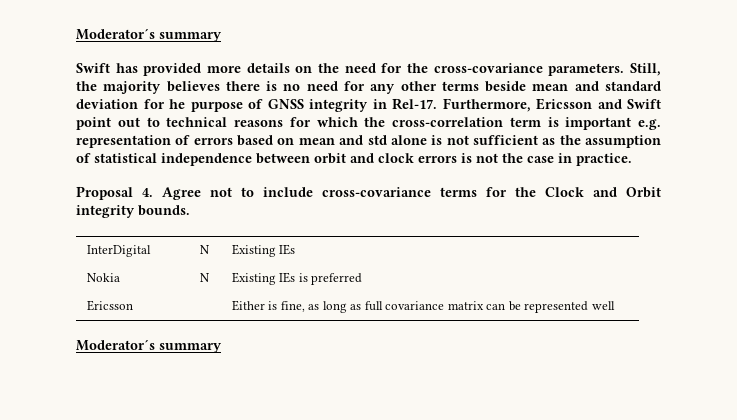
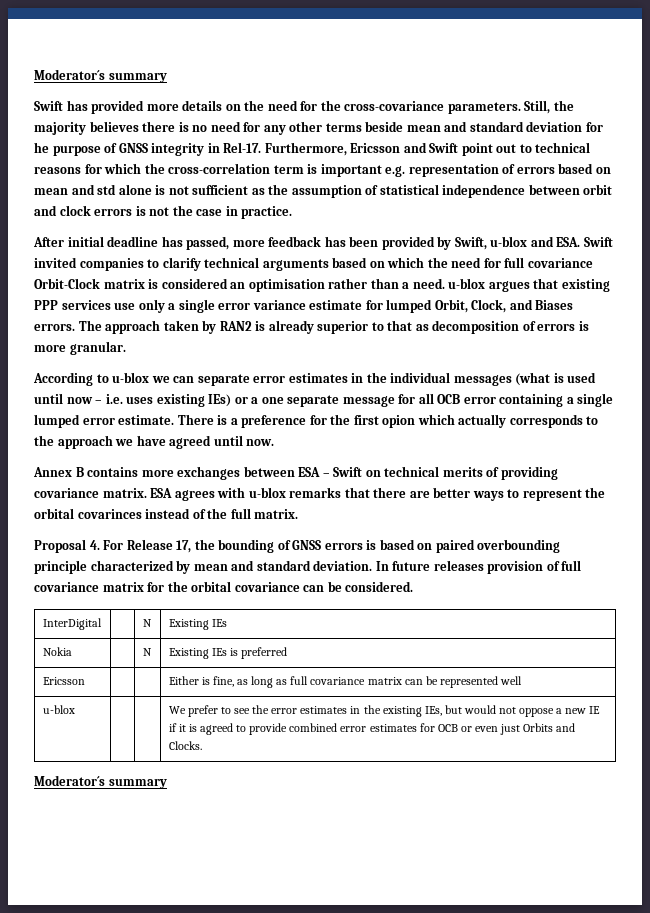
- Proposal 4. Agree not to include cross-covariance terms for the Clock and Orbit integrity bounds.
+ After initial deadline has passed, more feedback has been provided by Swift, u-blox and ESA. Swift invited companies to clarify technical arguments based on which the need for full covariance Orbit-Clock matrix is considered an optimisation rather than a need. u-blox argues that existing PPP services use only a single error variance estimate for lumped Orbit, Clock, and Biases errors. The approach taken by RAN2 is already superior to that as decomposition of errors is more granular.
+ According to u-blox we can separate error estimates in the individual messages (what is used until now – i.e. uses existing IEs) or a one separate message for all OCB error containing a single lumped error estimate. There is a preference for the first opion which actually corresponds to the approach we have agreed until now.
+ Annex B contains more exchanges between ESA – Swift on technical merits of providing covariance matrix. ESA agrees with u-blox remarks that there are better ways to represent the orbital covarinces instead of the full matrix.
+ Proposal 4. For Release 17, the bounding of GNSS errors is based on paired overbounding principle characterized by mean and standard deviation. In future releases provision of full covariance matrix for the orbital covariance can be considered.
+ u-blox | | | We prefer to see the error estimates in the existing IEs, but would not oppose a new IE if it is agreed to provide combined error estimates for OCB or even just Orbits and Clocks.

